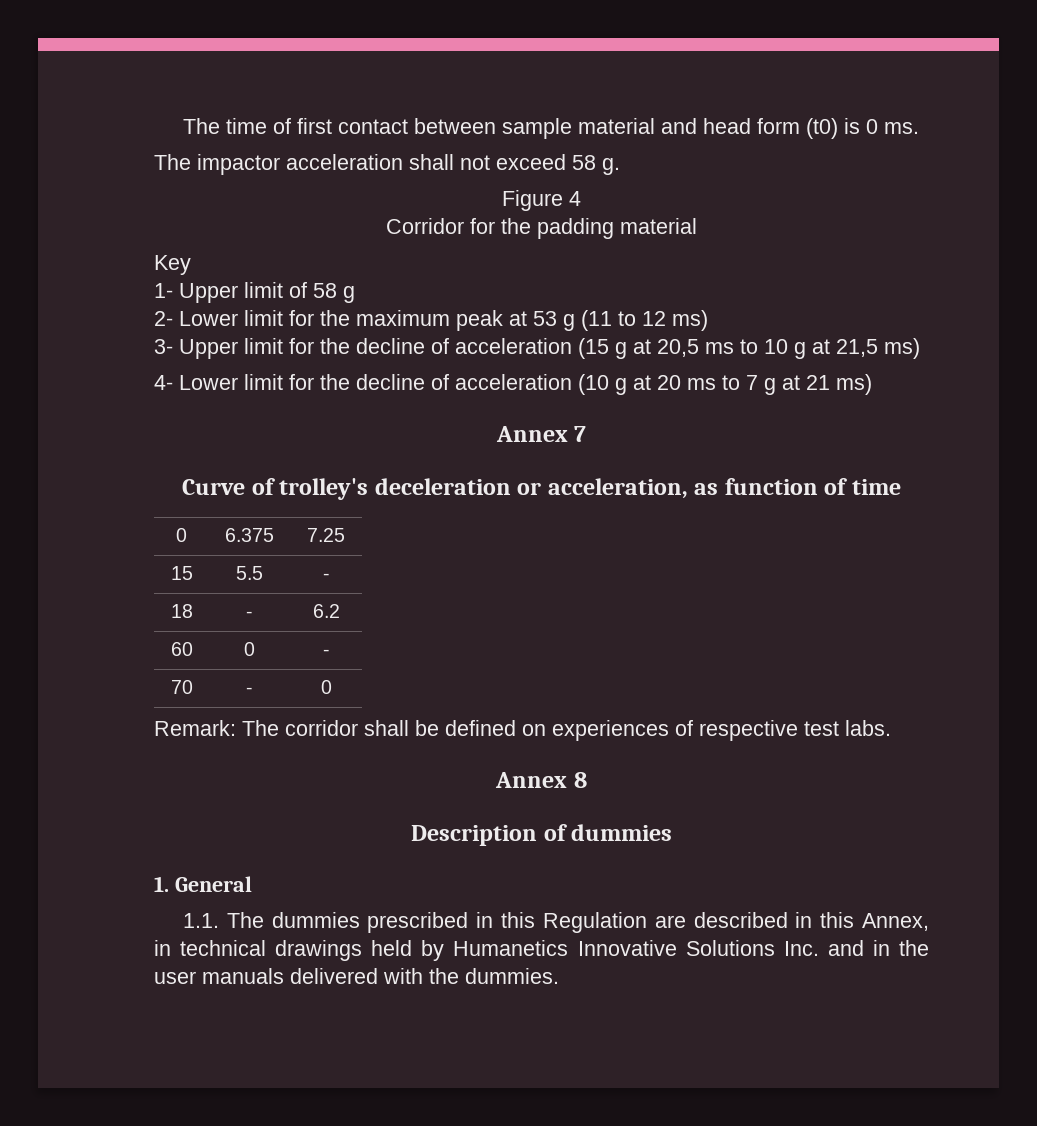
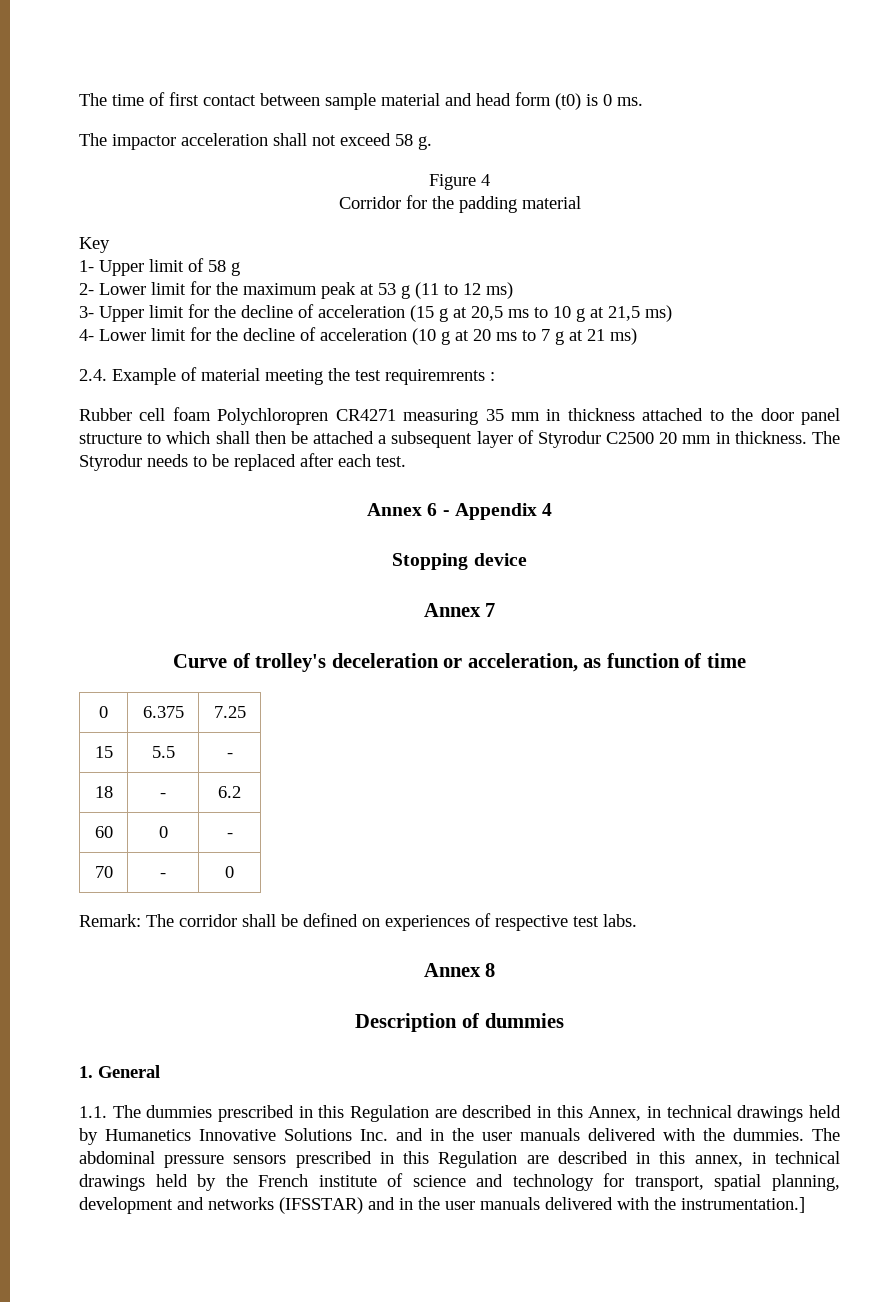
+ 2.4. Example of material meeting the test requiremrents :
+ Rubber cell foam Polychloropren CR4271 measuring 35 mm in thickness attached to the door panel structure to which shall then be attached a subsequent layer of Styrodur C2500 20 mm in thickness. The Styrodur needs to be replaced after each test.
+ Annex 6 - Appendix 4
+ Stopping device
+ The abdominal pressure sensors prescribed in this Regulation are described in this annex, in technical drawings held by the French institute of science and technology for transport, spatial planning, development and networks (IFSSTAR) and in the user manuals delivered with the instrumentation.]

